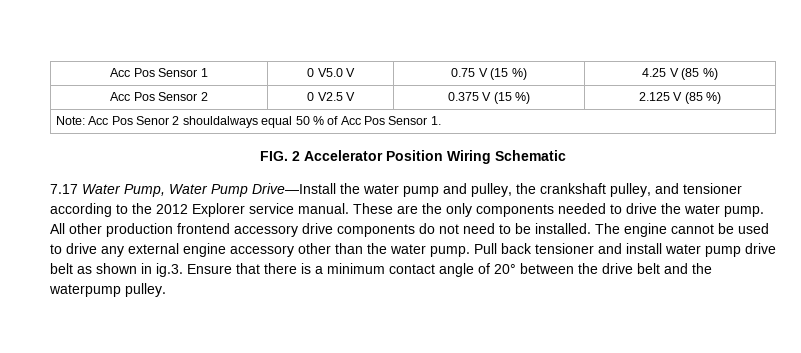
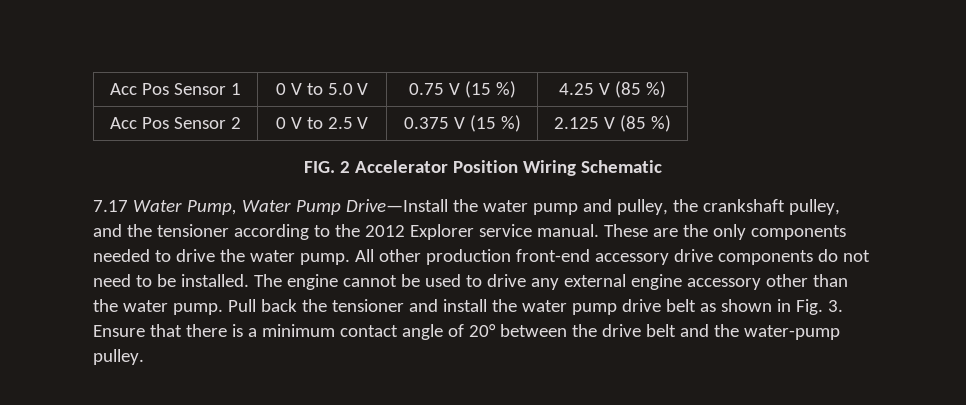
- Acc Pos Sensor 1 | 0 V5.0 V | 0.75 V (15 %) | 4.25 V (85 %)
+ Acc Pos Sensor 1 | 0 V to 5.0 V | 0.75 V (15 %) | 4.25 V (85 %)
- Acc Pos Sensor 2 | 0 V2.5 V | 0.375 V (15 %) | 2.125 V (85 %)
+ Acc Pos Sensor 2 | 0 V to 2.5 V | 0.375 V (15 %) | 2.125 V (85 %)
- Note: Acc Pos Senor 2 shouldalways equal 50 % of Acc Pos Sensor 1.
- 7.17 Water Pump, Water Pump Drive—Install the water pump and pulley, the crankshaft pulley, and tensioner according to the 2012 Explorer service manual.
+ 7.17 Water Pump, Water Pump Drive—Install the water pump and pulley, the crankshaft pulley, and the tensioner according to the 2012 Explorer service manual.
- All other production frontend accessory drive components do not need to be installed.
+ All other production front-end accessory drive components do not need to be installed.
- Pull back tensioner and install water pump drive belt as shown in ig.3. Ensure that there is a minimum contact angle of 20° between the drive belt and the waterpump pulley.
+ Pull back the tensioner and install the water pump drive belt as shown in Fig. 3. Ensure that there is a minimum contact angle of 20° between the drive belt and the water-pump pulley.

